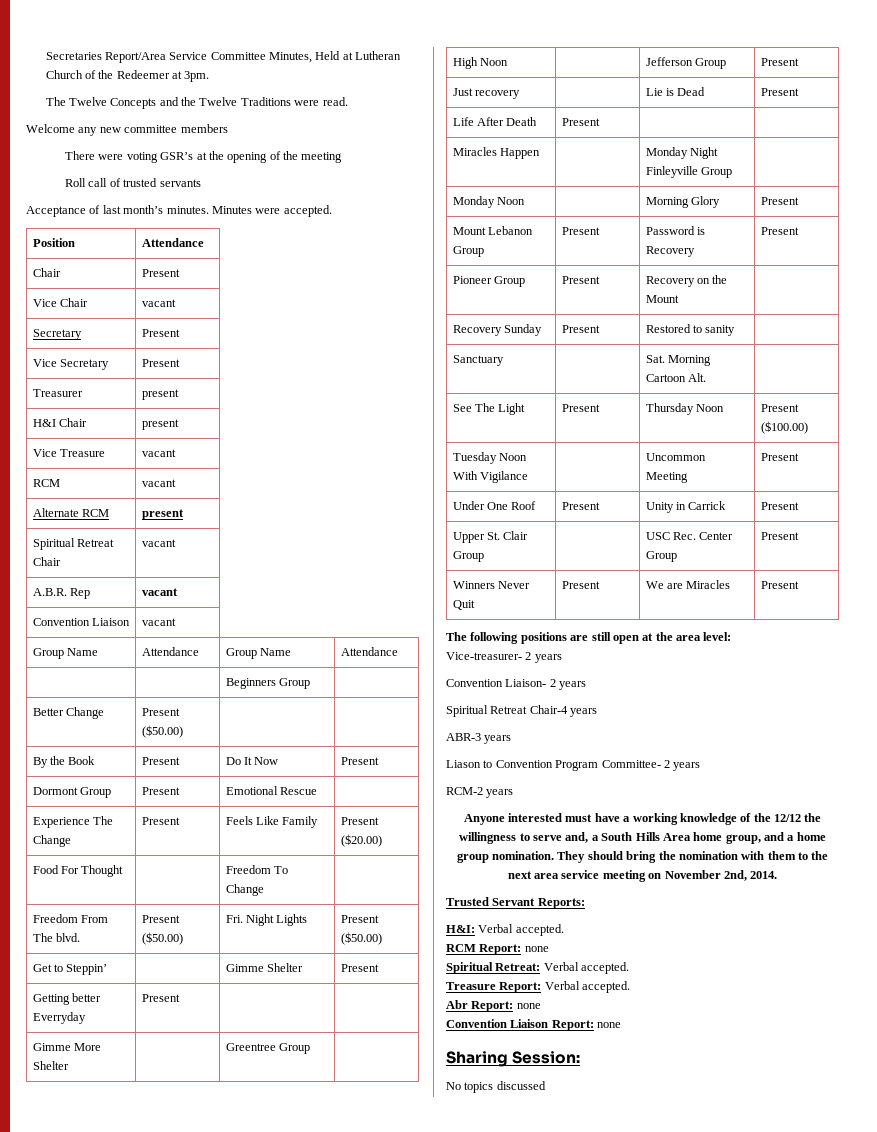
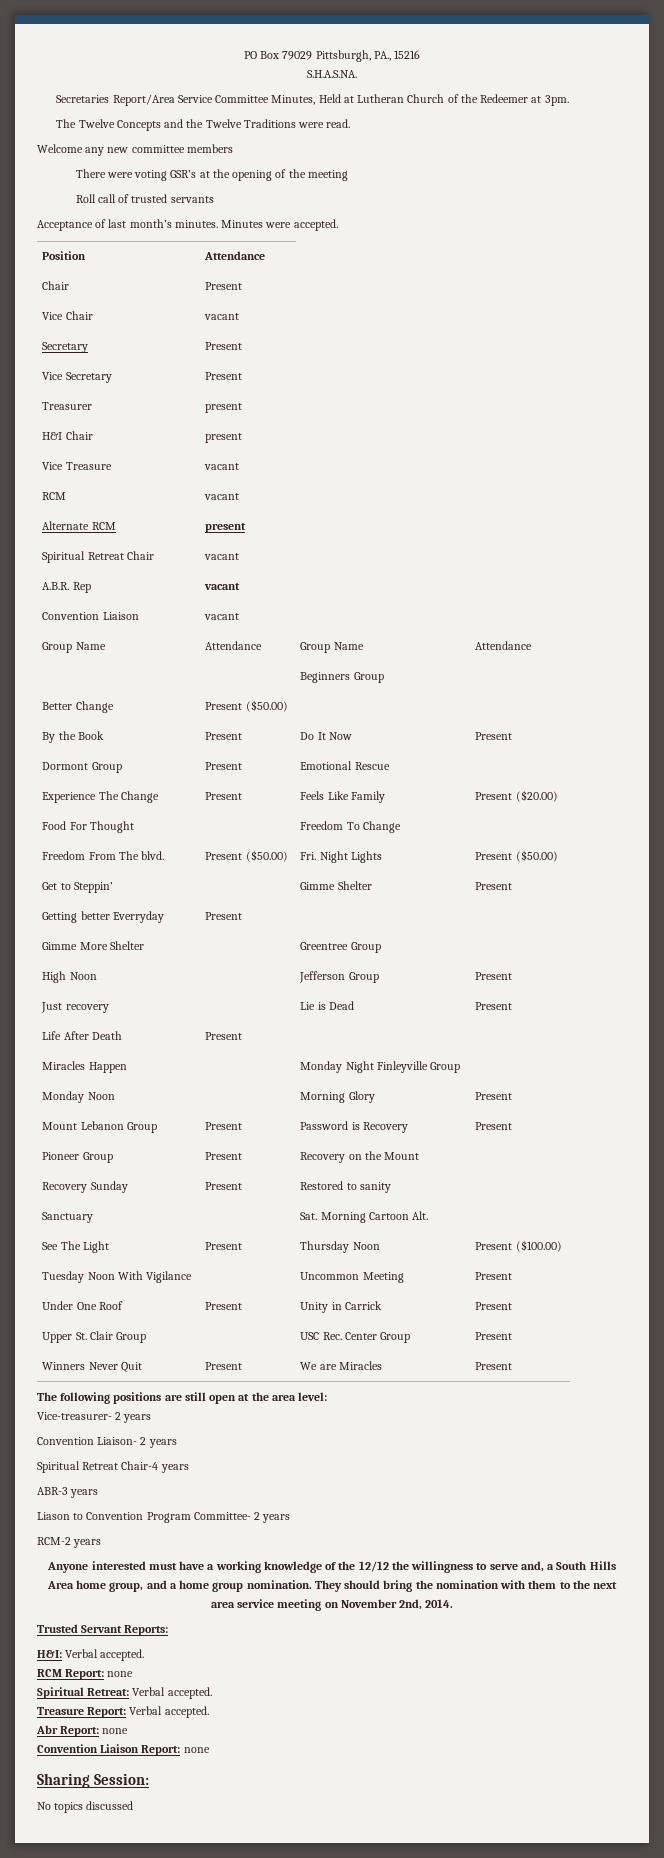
+ PO Box 79029 Pittsburgh, PA., 15216
+ S.H.A.S.NA.

